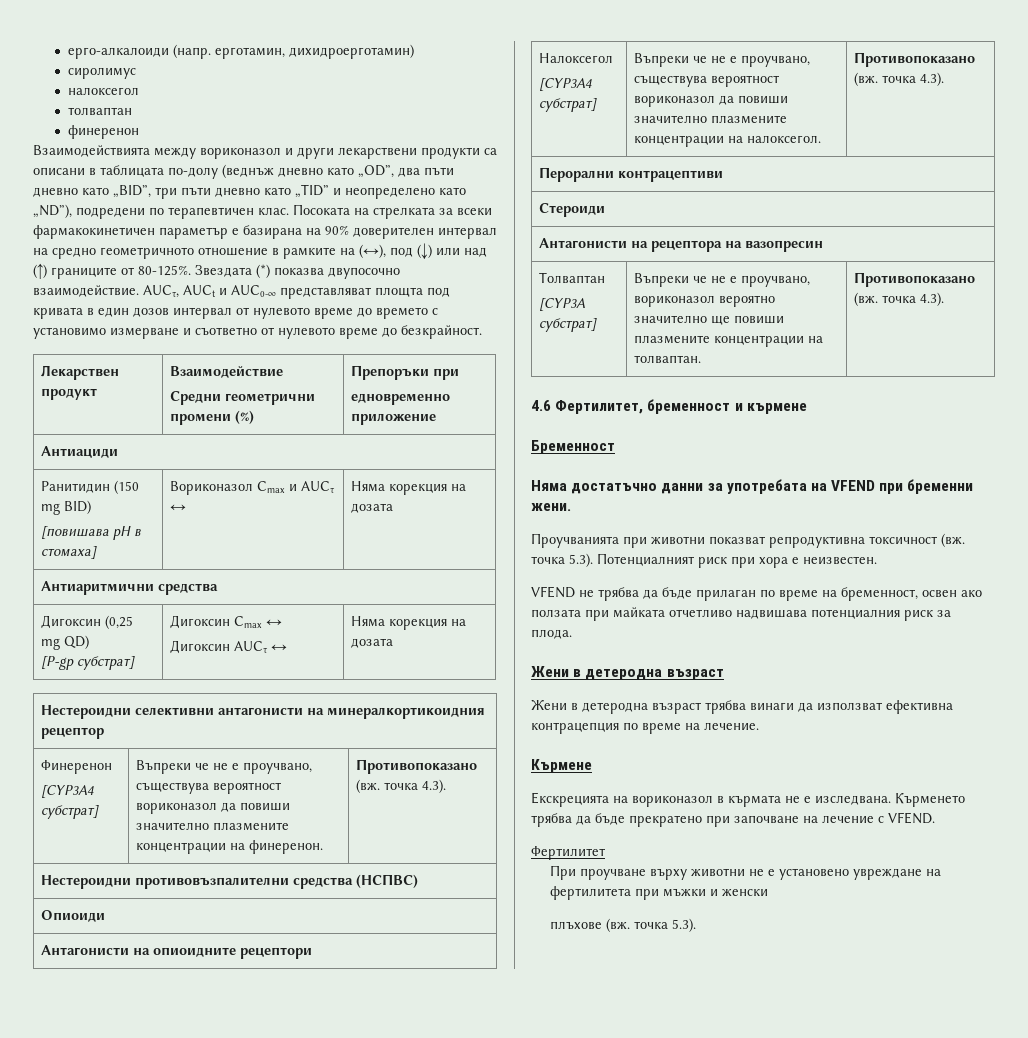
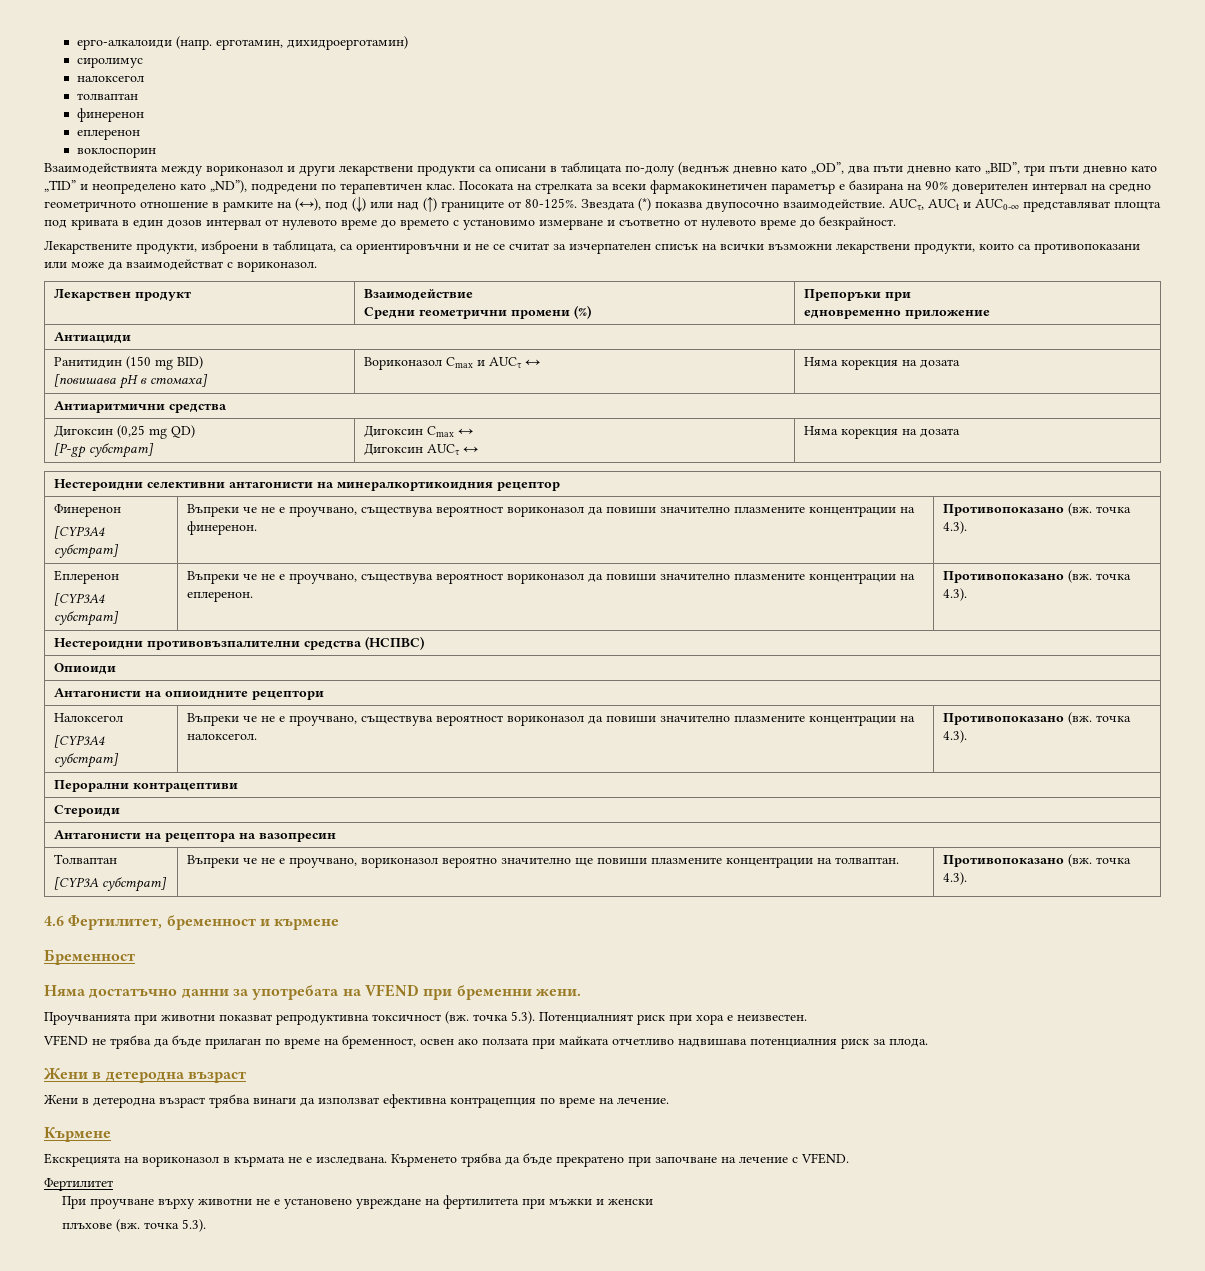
+ еплеренон
+ воклоспорин
+ Лекарствените продукти, изброени в таблицата, са ориентировъчни и не се считат за изчерпателен списък на всички възможни лекарствени продукти, които са противопоказани или може да взаимодействат с вориконазол.
+ Еплеренон
+ [CYP3A4 субстрат] | Въпреки че не е проучвано, съществува вероятност вориконазол да повиши значително плазмените концентрации на еплеренон. | Противопоказано (вж. точка 4.3).

